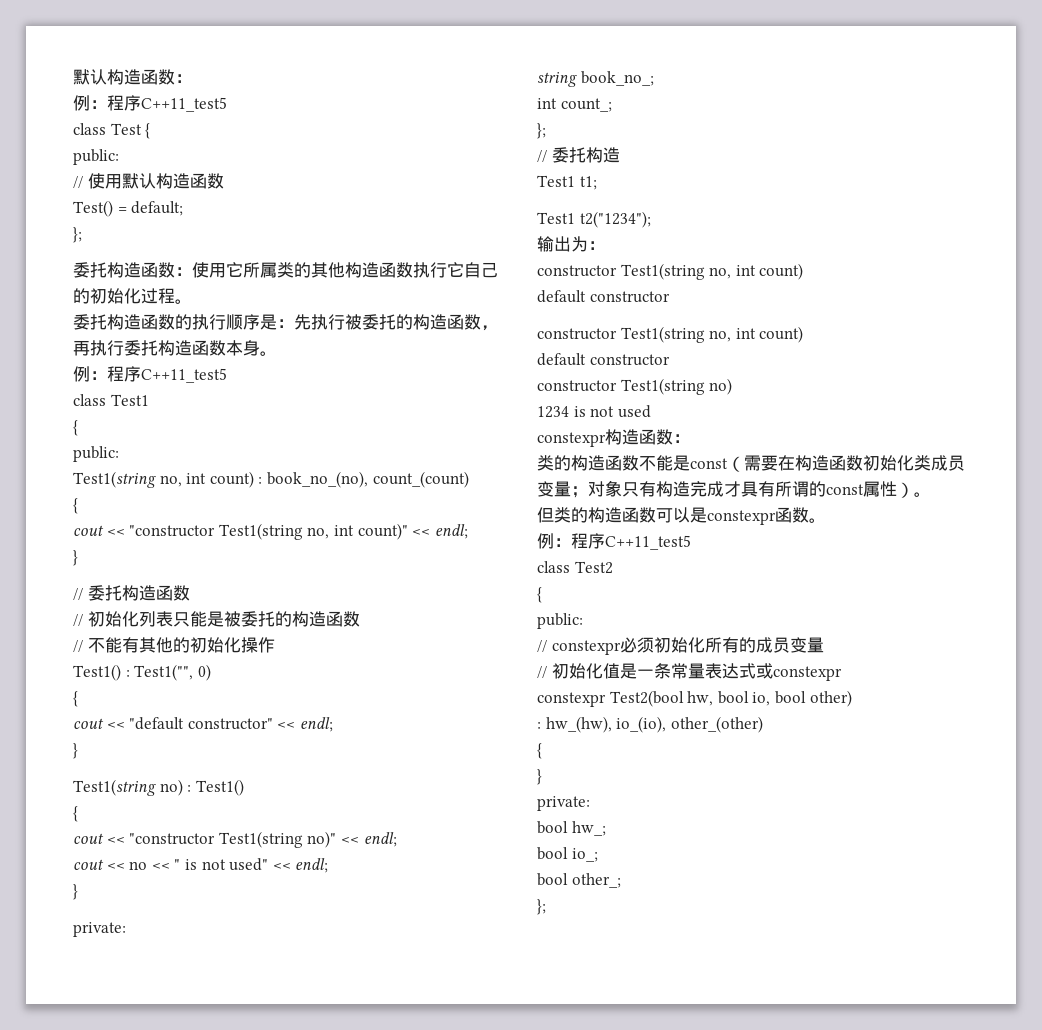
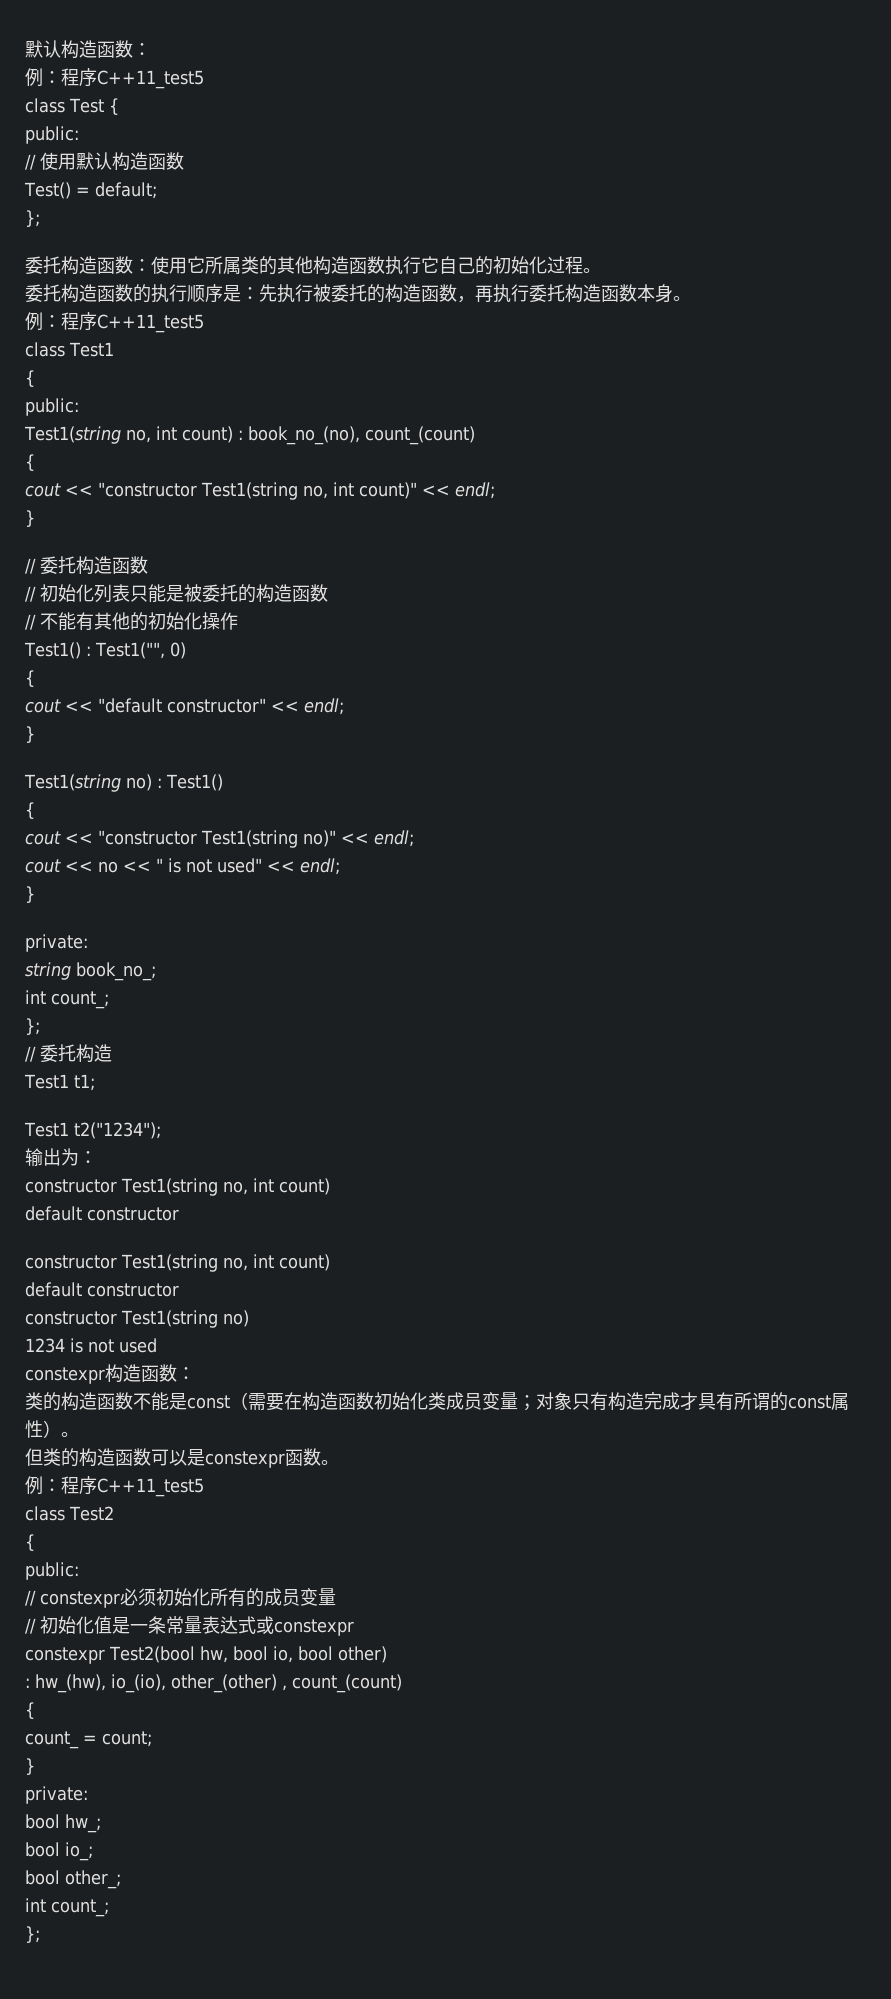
- : hw_(hw), io_(io), other_(other)
+ : hw_(hw), io_(io), other_(other) , count_(count)
  {
+ count_ = count;
  bool other_;
+ int count_;

